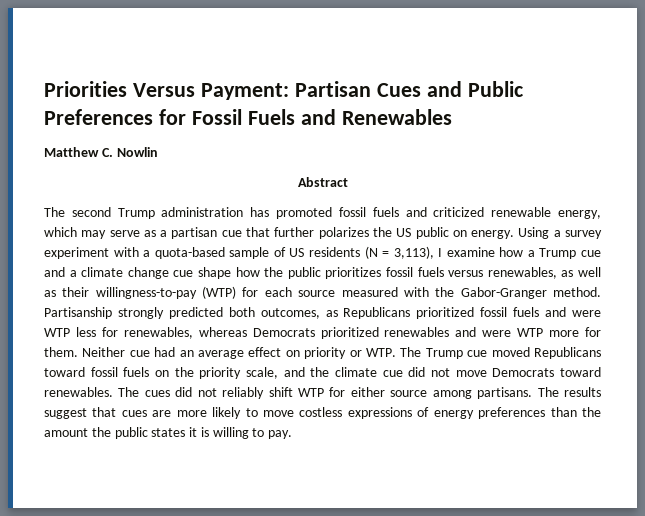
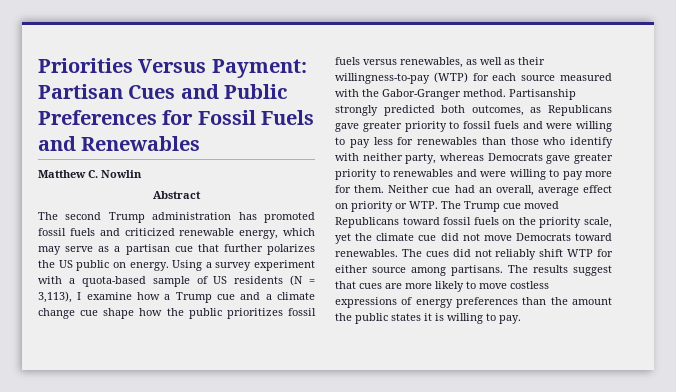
- Partisanship strongly predicted both outcomes, as Republicans prioritized fossil fuels and were WTP less for renewables, whereas Democrats prioritized renewables and were WTP more for them.
+ Partisanship strongly predicted both outcomes, as Republicans gave greater priority to fossil fuels and were willing to pay less for renewables than those who identify with neither party, whereas Democrats gave greater priority to renewables and were willing to pay more for them.
- Neither cue had an average effect on priority or WTP. The Trump cue moved Republicans toward fossil fuels on the priority scale, and the climate cue did not move Democrats toward renewables.
+ Neither cue had an overall, average effect on priority or WTP. The Trump cue moved Republicans toward fossil fuels on the priority scale, yet the climate cue did not move Democrats toward renewables.

